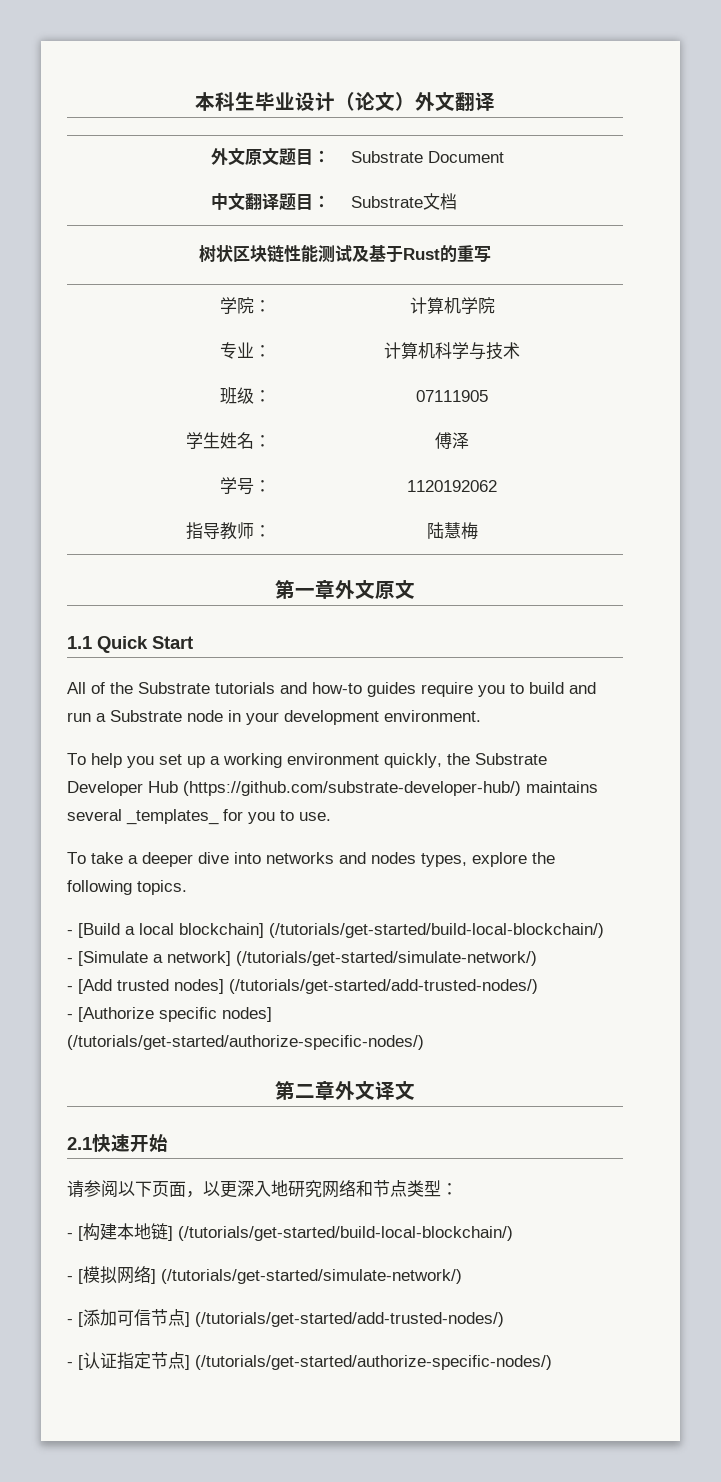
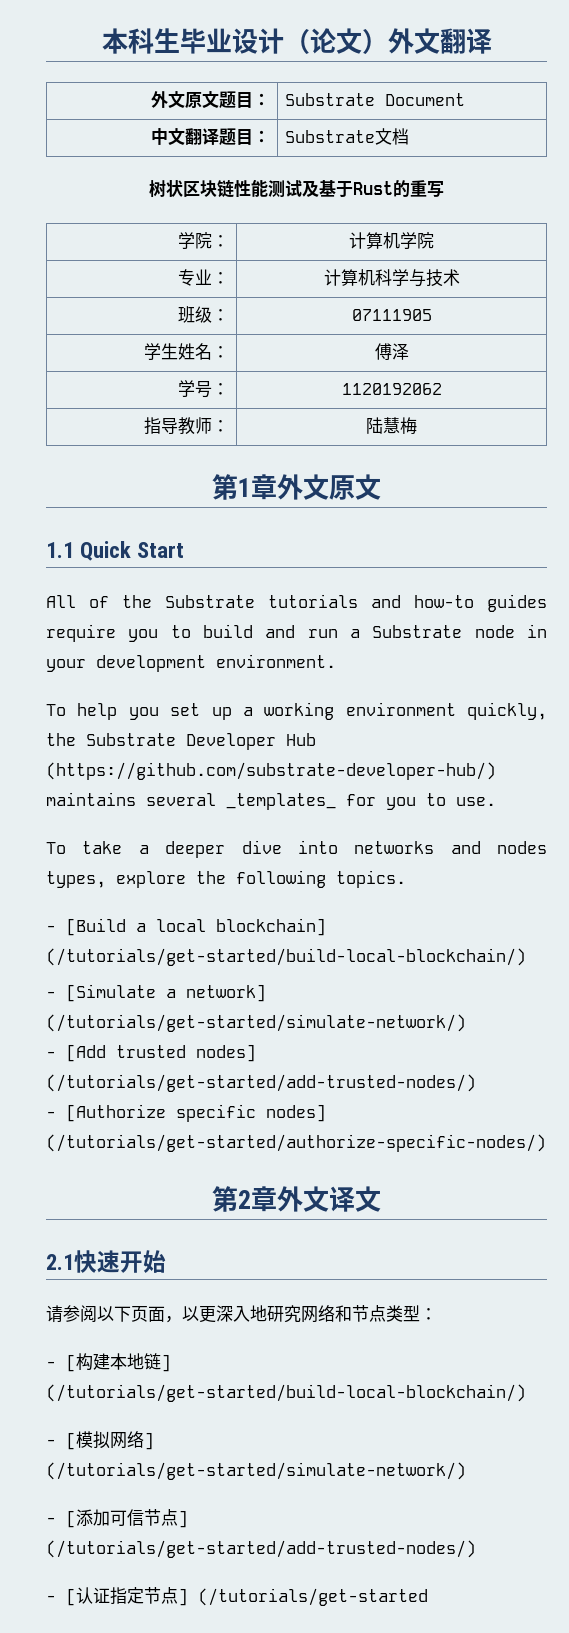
- 第一章外文原文
+ 第1章外文原文
- 第二章外文译文
+ 第2章外文译文
- - [认证指定节点] (/tutorials/get-started/authorize-specific-nodes/)
+ - [认证指定节点] (/tutorials/get-started

